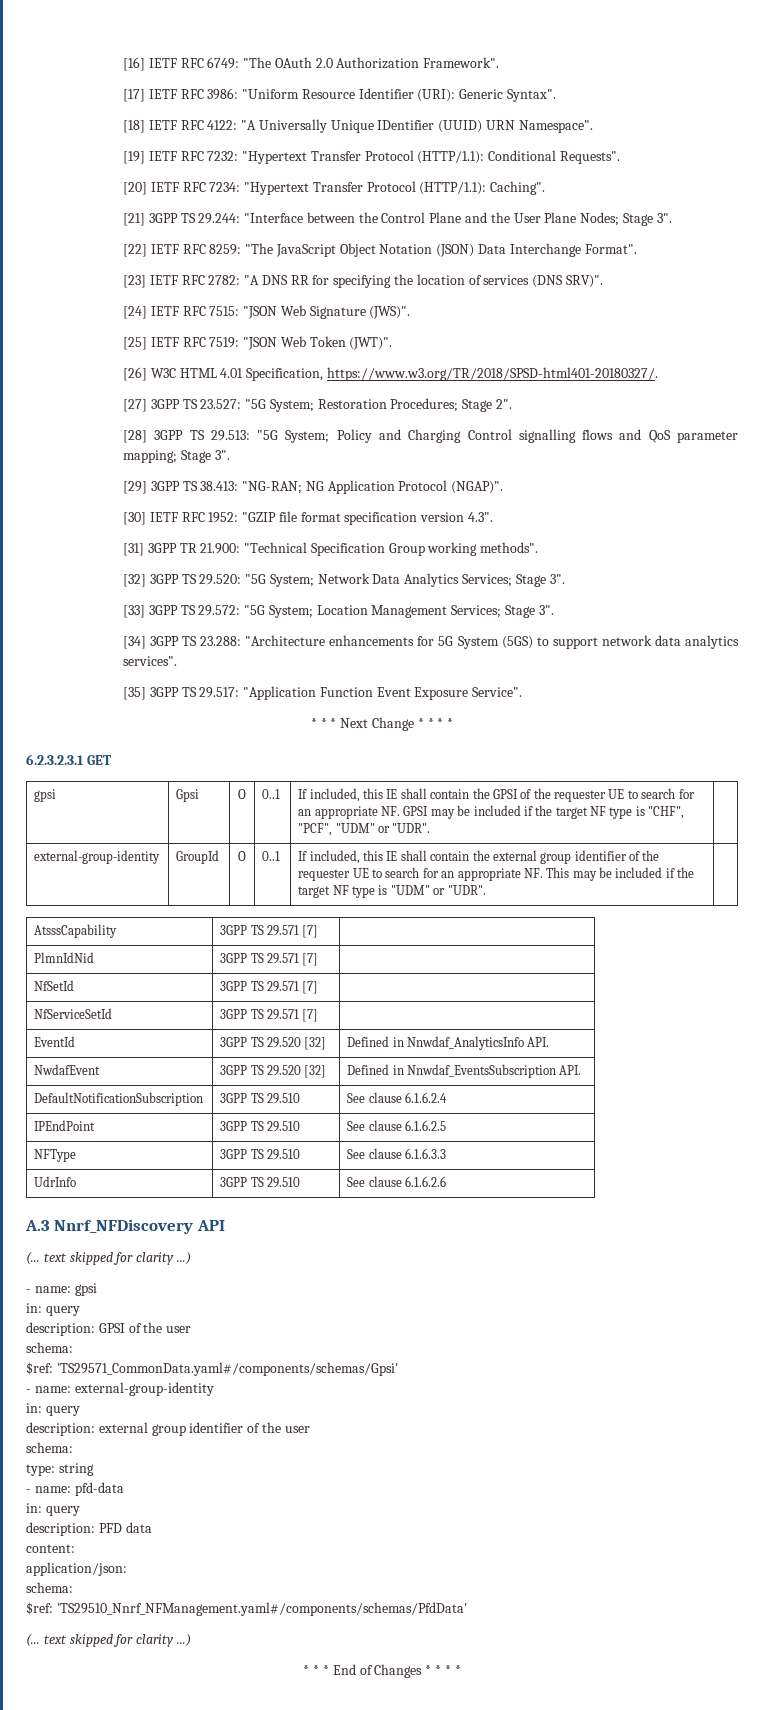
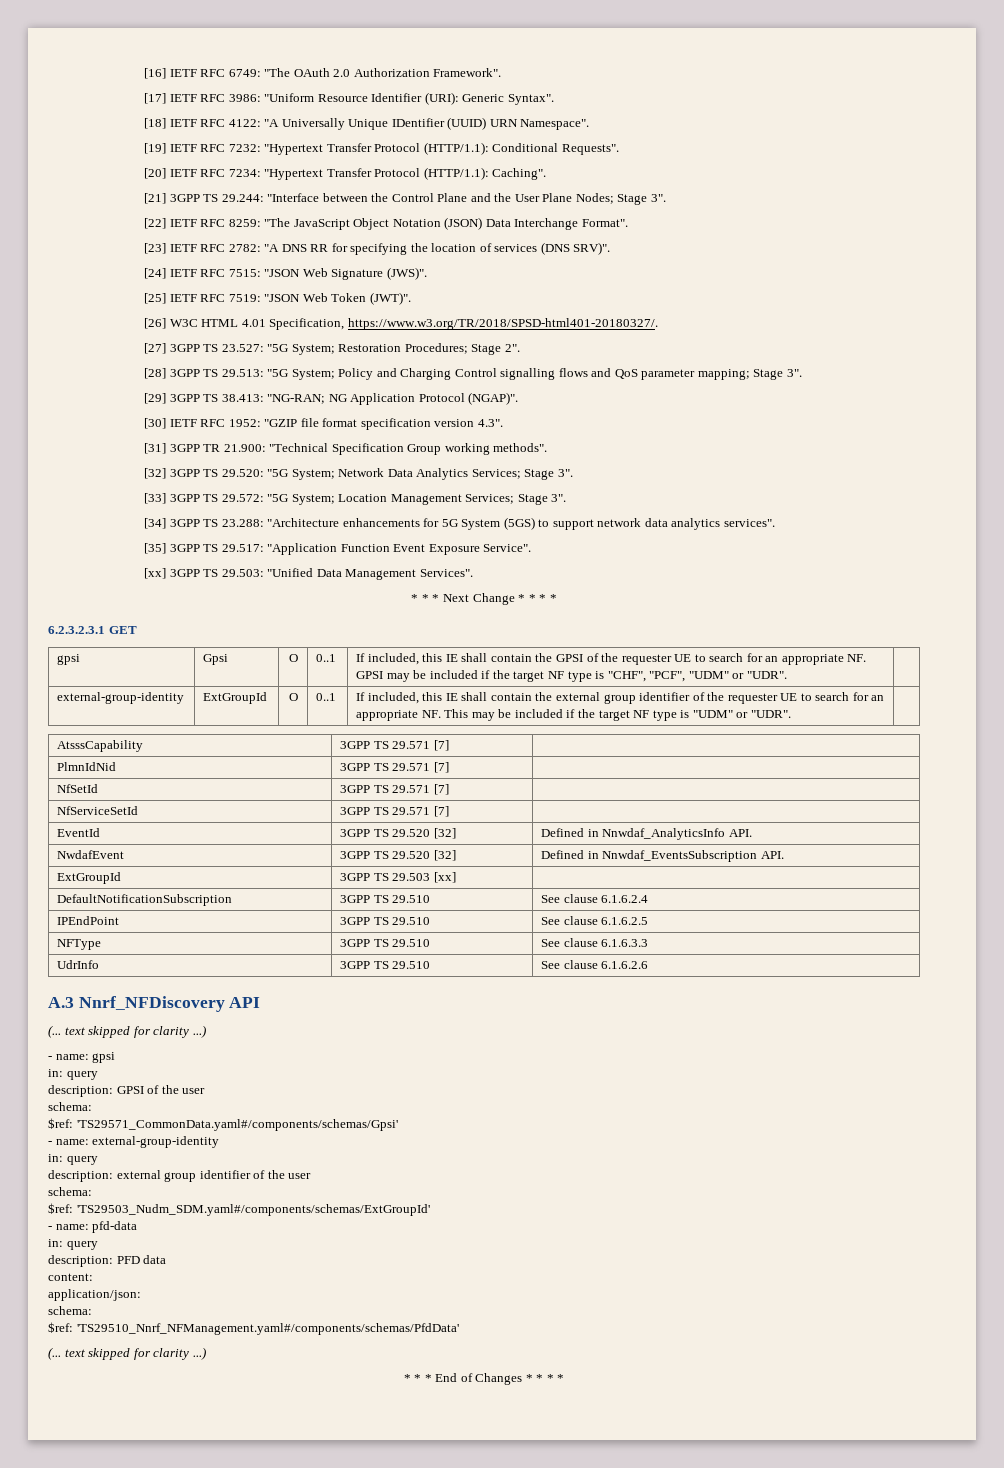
+ [xx] 3GPP TS 29.503: "Unified Data Management Services".
- external-group-identity | GroupId | O | 0..1 | If included, this IE shall contain the external group identifier of the requester UE to search for an appropriate NF. This may be included if the target NF type is "UDM" or "UDR". |
+ external-group-identity | ExtGroupId | O | 0..1 | If included, this IE shall contain the external group identifier of the requester UE to search for an appropriate NF. This may be included if the target NF type is "UDM" or "UDR". |
+ ExtGroupId | 3GPP TS 29.503 [xx] |
- type: string
+ $ref: 'TS29503_Nudm_SDM.yaml#/components/schemas/ExtGroupId'

